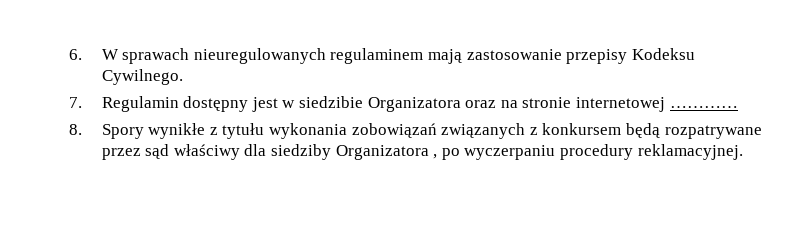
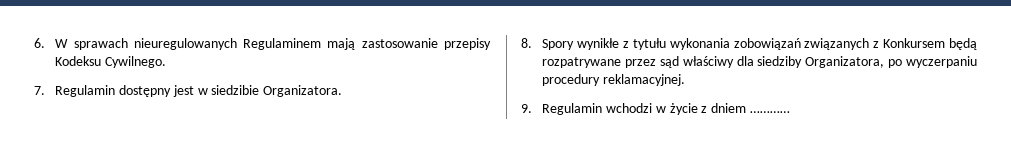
- 6. W sprawach nieuregulowanych regulaminem mają zastosowanie przepisy Kodeksu Cywilnego.
+ 6. W sprawach nieuregulowanych Regulaminem mają zastosowanie przepisy Kodeksu Cywilnego.
- 7. Regulamin dostępny jest w siedzibie Organizatora oraz na stronie internetowej …………
+ 7. Regulamin dostępny jest w siedzibie Organizatora.
- 8. Spory wynikłe z tytułu wykonania zobowiązań związanych z konkursem będą rozpatrywane przez sąd właściwy dla siedziby Organizatora , po wyczerpaniu procedury reklamacyjnej.
+ 8. Spory wynikłe z tytułu wykonania zobowiązań związanych z Konkursem będą rozpatrywane przez sąd właściwy dla siedziby Organizatora, po wyczerpaniu procedury reklamacyjnej.
+ 9. Regulamin wchodzi w życie z dniem …………

